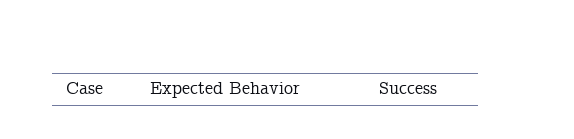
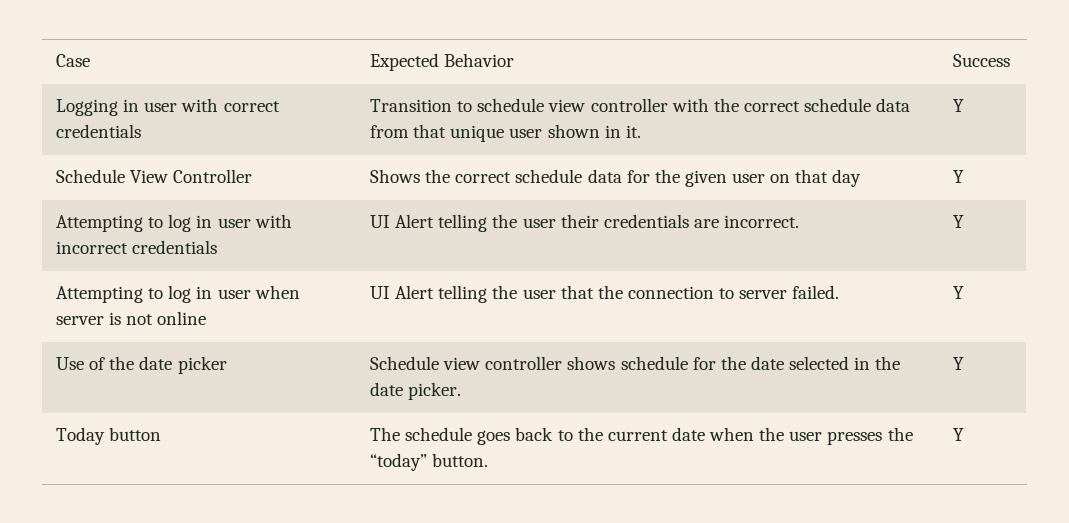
+ Logging in user with correct credentials | Transition to schedule view controller with the correct schedule data from that unique user shown in it. | Y
+ Schedule View Controller | Shows the correct schedule data for the given user on that day | Y
+ Attempting to log in user with incorrect credentials | UI Alert telling the user their credentials are incorrect. | Y
+ Attempting to log in user when server is not online | UI Alert telling the user that the connection to server failed. | Y
+ Use of the date picker | Schedule view controller shows schedule for the date selected in the date picker. | Y
+ Today button | The schedule goes back to the current date when the user presses the “today” button. | Y

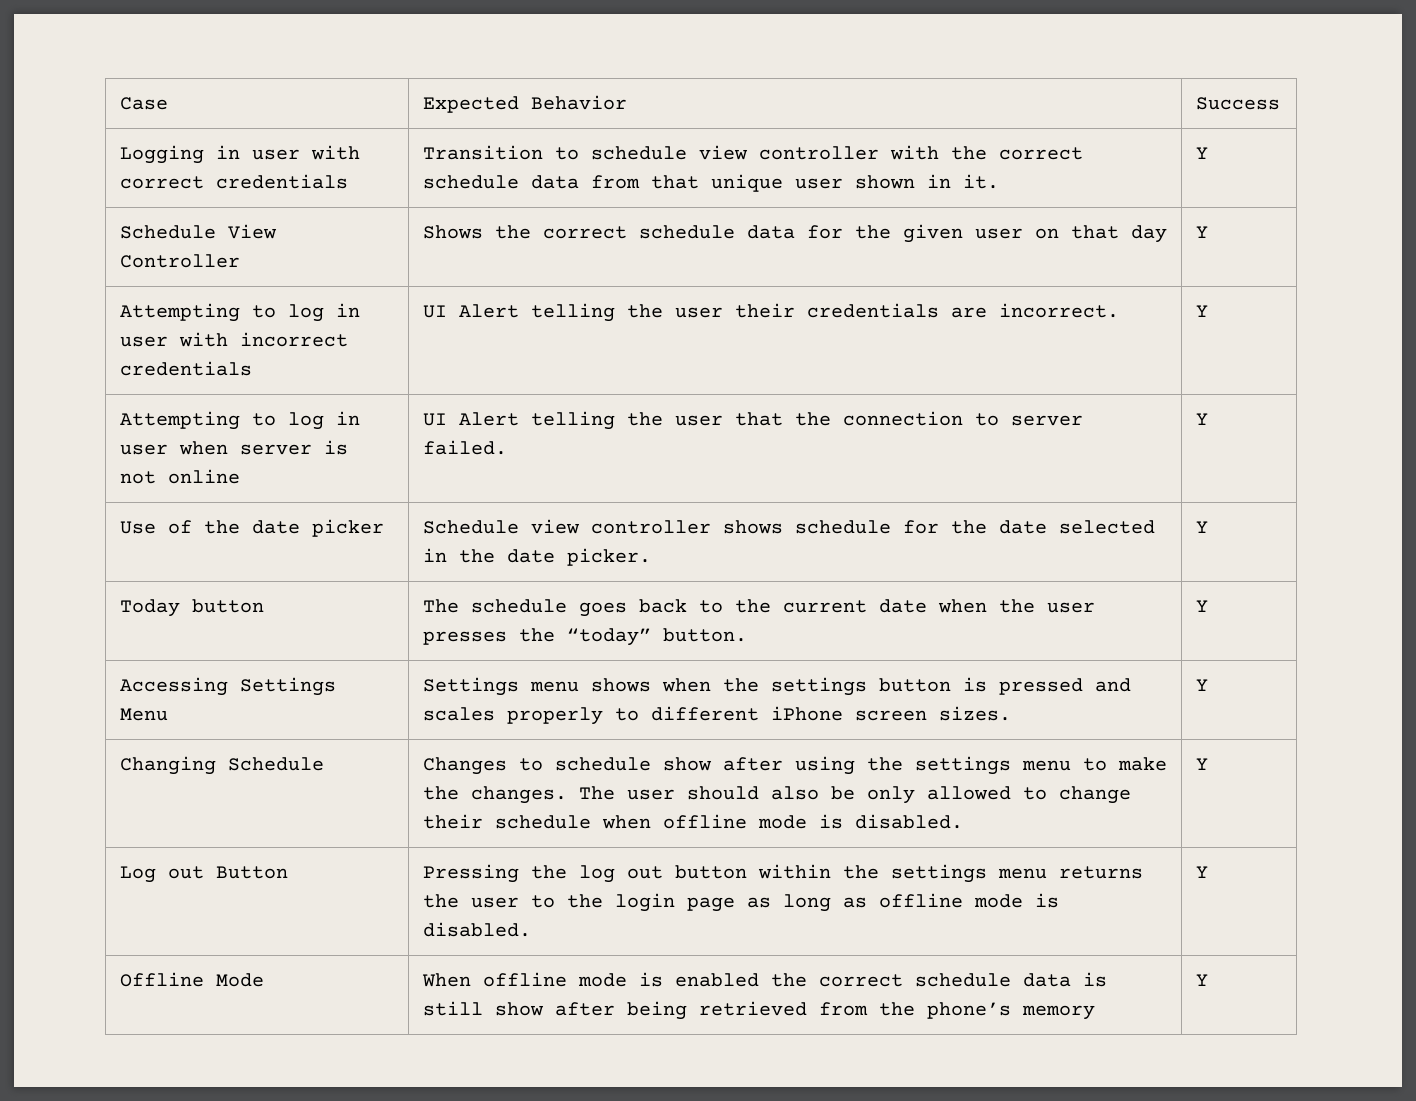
+ Accessing Settings Menu | Settings menu shows when the settings button is pressed and scales properly to different iPhone screen sizes. | Y
+ Changing Schedule | Changes to schedule show after using the settings menu to make the changes. The user should also be only allowed to change their schedule when offline mode is disabled. | Y
+ Log out Button | Pressing the log out button within the settings menu returns the user to the login page as long as offline mode is disabled. | Y
+ Offline Mode | When offline mode is enabled the correct schedule data is still show after being retrieved from the phone’s memory | Y

